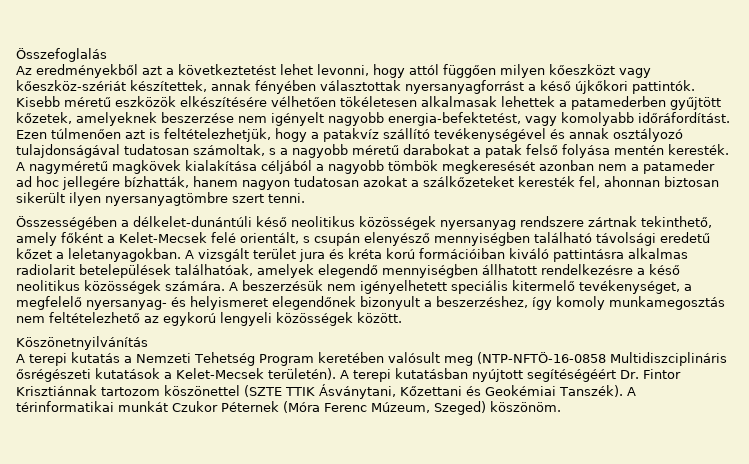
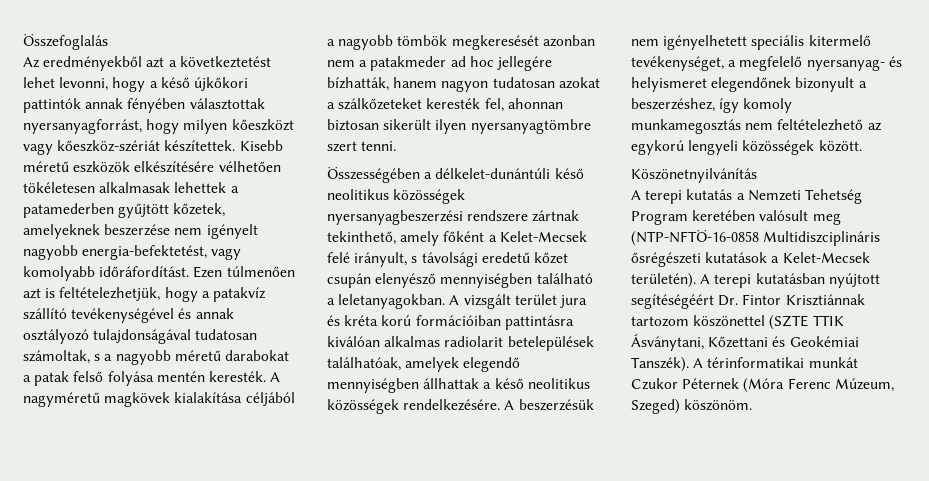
- Az eredményekből azt a következtetést lehet levonni, hogy attól függően milyen kőeszközt vagy kőeszköz-szériát készítettek, annak fényében választottak nyersanyagforrást a késő újkőkori pattintók.
+ Az eredményekből azt a következtetést lehet levonni, hogy a késő újkőkori pattintók annak fényében választottak nyersanyagforrást, hogy milyen kőeszközt vagy kőeszköz-szériát készítettek.
- A nagyméretű magkövek kialakítása céljából a nagyobb tömbök megkeresését azonban nem a patameder ad hoc jellegére bízhatták, hanem nagyon tudatosan azokat a szálkőzeteket keresték fel, ahonnan biztosan sikerült ilyen nyersanyagtömbre szert tenni.
+ A nagyméretű magkövek kialakítása céljából a nagyobb tömbök megkeresését azonban nem a patakmeder ad hoc jellegére bízhatták, hanem nagyon tudatosan azokat a szálkőzeteket keresték fel, ahonnan biztosan sikerült ilyen nyersanyagtömbre szert tenni.
- Összességében a délkelet-dunántúli késő neolitikus közösségek nyersanyag rendszere zártnak tekinthető, amely főként a Kelet-Mecsek felé orientált, s csupán elenyésző mennyiségben található távolsági eredetű kőzet a leletanyagokban.
+ Összességében a délkelet-dunántúli késő neolitikus közösségek nyersanyagbeszerzési rendszere zártnak tekinthető, amely főként a Kelet-Mecsek felé irányult, s távolsági eredetű kőzet csupán elenyésző mennyiségben található a leletanyagokban.
- A vizsgált terület jura és kréta korú formációiban kiváló pattintásra alkalmas radiolarit betelepülések találhatóak, amelyek elegendő mennyiségben állhatott rendelkezésre a késő neolitikus közösségek számára.
+ A vizsgált terület jura és kréta korú formációiban pattintásra kiválóan alkalmas radiolarit betelepülések találhatóak, amelyek elegendő mennyiségben állhattak a késő neolitikus közösségek rendelkezésére.

